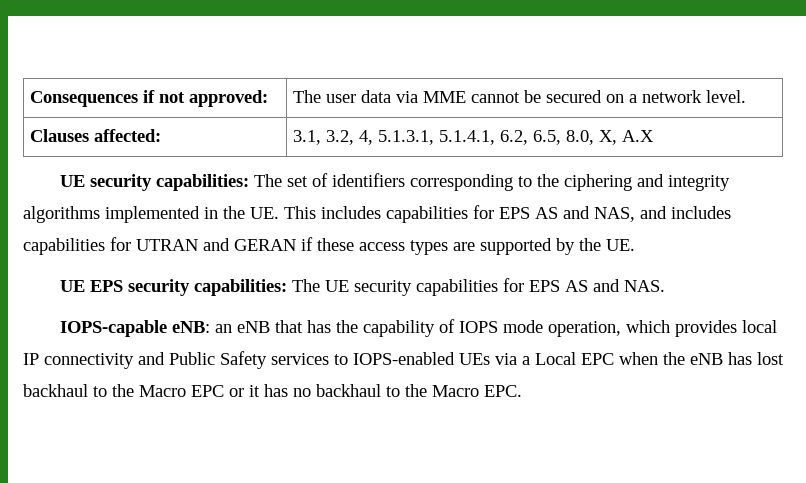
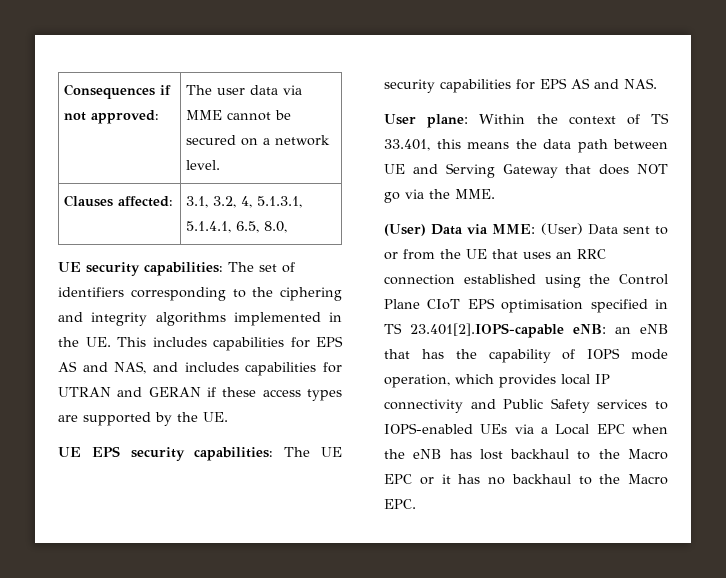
- Clauses affected: | 3.1, 3.2, 4, 5.1.3.1, 5.1.4.1, 6.2, 6.5, 8.0, X, A.X
+ Clauses affected: | 3.1, 3.2, 4, 5.1.3.1, 5.1.4.1, 6.5, 8.0,
- IOPS-capable eNB: an eNB that has the capability of IOPS mode operation, which provides local IP connectivity and Public Safety services to IOPS-enabled UEs via a Local EPC when the eNB has lost backhaul to the Macro EPC or it has no backhaul to the Macro EPC.
+ User plane: Within the context of TS 33.401, this means the data path between UE and Serving Gateway that does NOT go via the MME.
+ (User) Data via MME: (User) Data sent to or from the UE that uses an RRC connection established using the Control Plane CIoT EPS optimisation specified in TS 23.401[2].IOPS-capable eNB: an eNB that has the capability of IOPS mode operation, which provides local IP connectivity and Public Safety services to IOPS-enabled UEs via a Local EPC when the eNB has lost backhaul to the Macro EPC or it has no backhaul to the Macro EPC.

